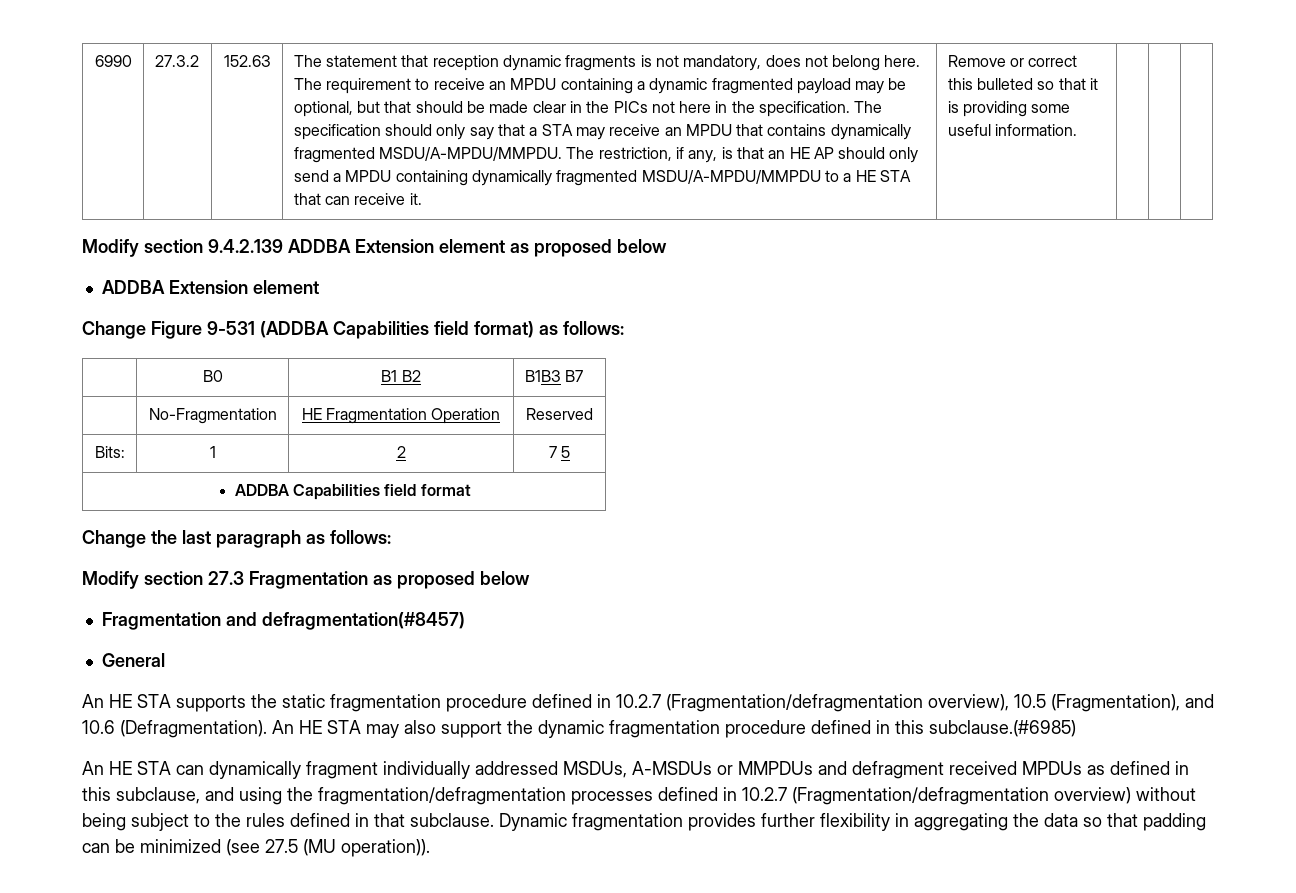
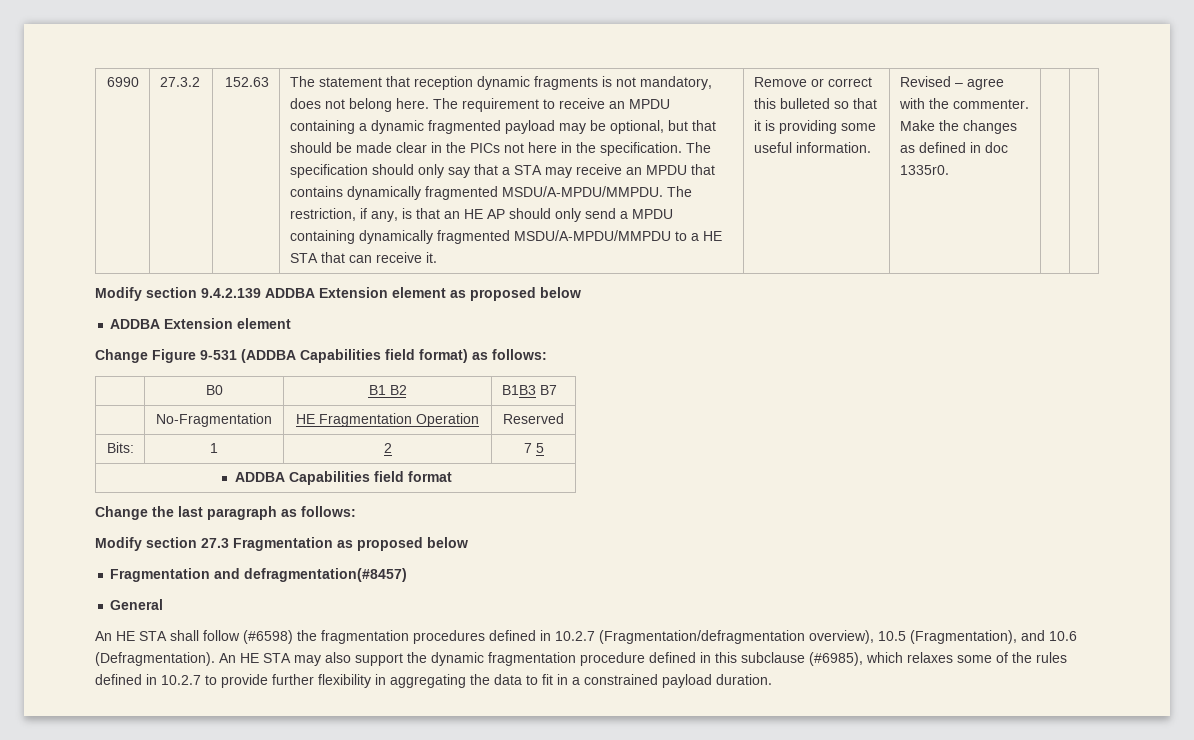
+ Revised – agree with the commenter. Make the changes as defined in doc 1335r0.
- An HE STA supports the static fragmentation procedure defined in 10.2.7 (Fragmentation/defragmentation overview), 10.5 (Fragmentation), and 10.6 (Defragmentation).
+ An HE STA shall follow (#6598) the fragmentation procedures defined in 10.2.7 (Fragmentation/defragmentation overview), 10.5 (Fragmentation), and 10.6 (Defragmentation).
- An HE STA may also support the dynamic fragmentation procedure defined in this subclause.(#6985)
- An HE STA can dynamically fragment individually addressed MSDUs, A-MSDUs or MMPDUs and defragment received MPDUs as defined in this subclause, and using the fragmentation/defragmentation processes defined in 10.2.7 (Fragmentation/defragmentation overview) without being subject to the rules defined in that subclause. Dynamic fragmentation provides further flexibility in aggregating the data so that padding can be minimized (see 27.5 (MU operation)).
+ An HE STA may also support the dynamic fragmentation procedure defined in this subclause (#6985), which relaxes some of the rules defined in 10.2.7 to provide further flexibility in aggregating the data to fit in a constrained payload duration.

